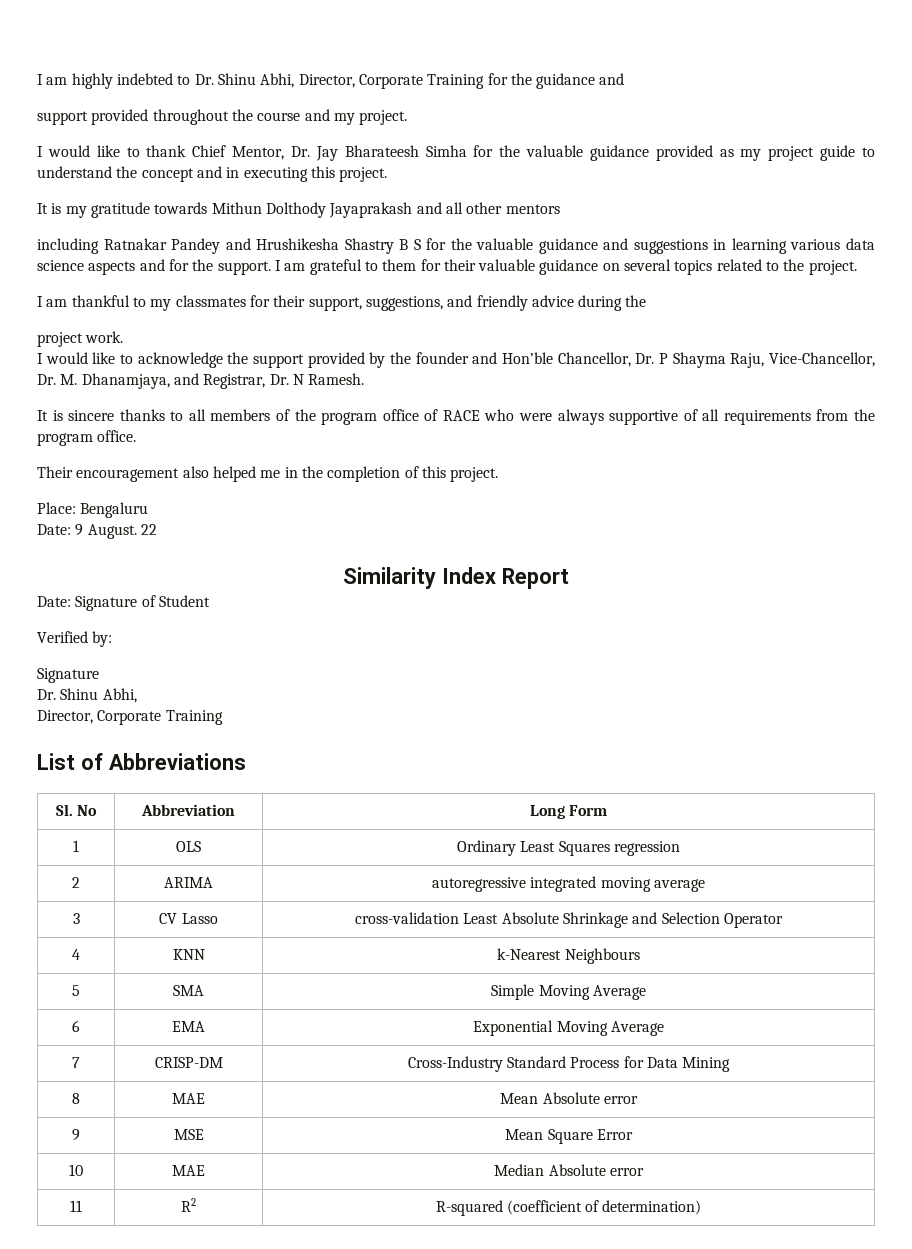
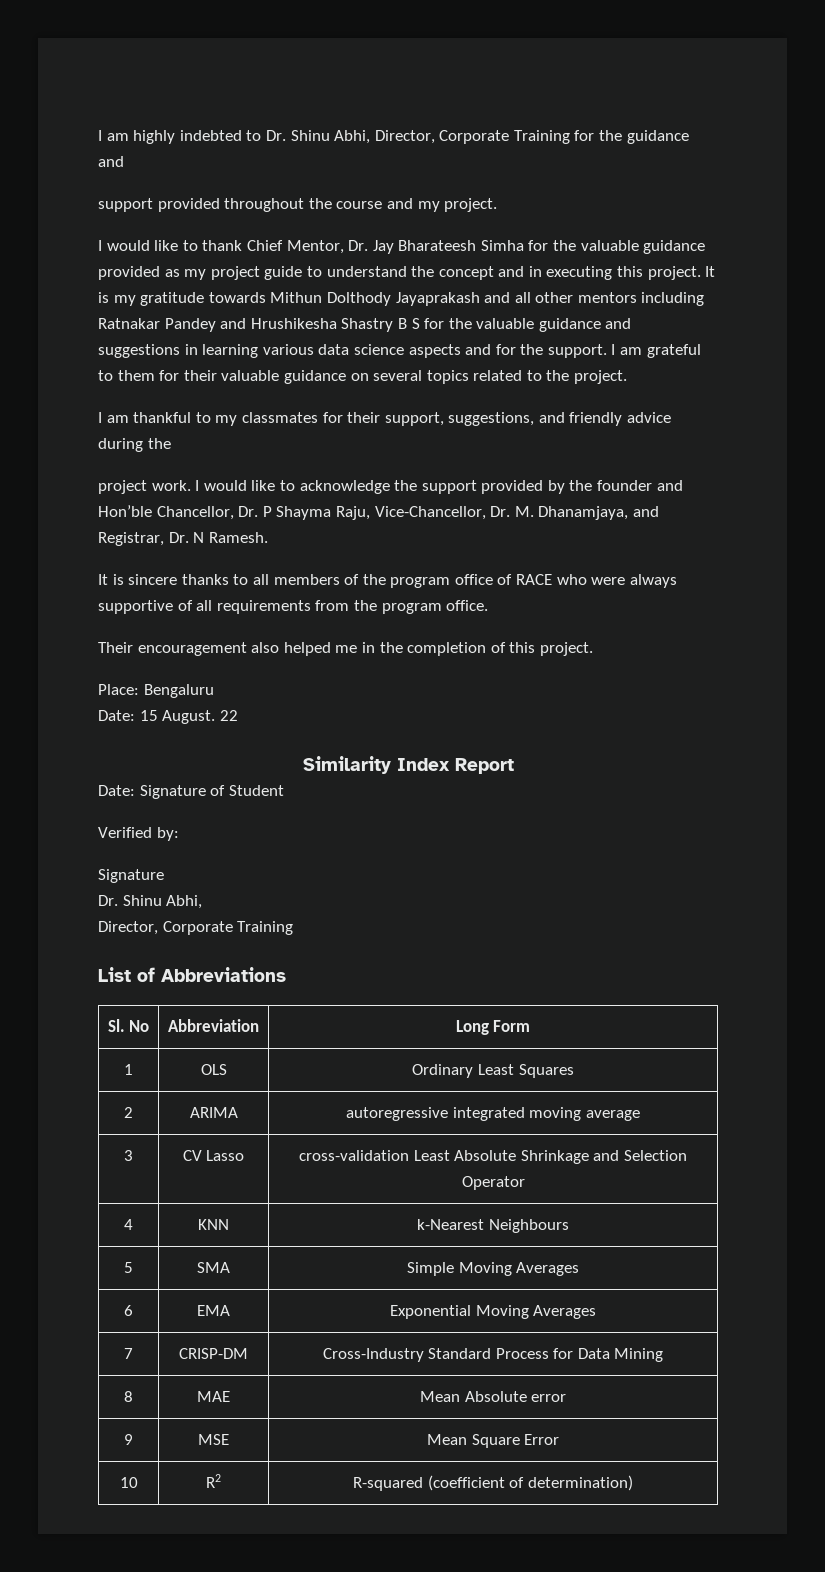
- I would like to thank Chief Mentor, Dr. Jay Bharateesh Simha for the valuable guidance provided as my project guide to understand the concept and in executing this project.
- It is my gratitude towards Mithun Dolthody Jayaprakash and all other mentors
- including Ratnakar Pandey and Hrushikesha Shastry B S for the valuable guidance and suggestions in learning various data science aspects and for the support.
+ I would like to thank Chief Mentor, Dr. Jay Bharateesh Simha for the valuable guidance provided as my project guide to understand the concept and in executing this project. It is my gratitude towards Mithun Dolthody Jayaprakash and all other mentors including Ratnakar Pandey and Hrushikesha Shastry B S for the valuable guidance and suggestions in learning various data science aspects and for the support.
- project work.
- I would like to acknowledge the support provided by the founder and Hon’ble Chancellor, Dr. P Shayma Raju, Vice-Chancellor, Dr. M. Dhanamjaya, and Registrar, Dr. N Ramesh.
+ project work. I would like to acknowledge the support provided by the founder and Hon’ble Chancellor, Dr. P Shayma Raju, Vice-Chancellor, Dr. M. Dhanamjaya, and Registrar, Dr. N Ramesh.
- Date: 9 August.
+ Date: 15 August.
- 1 | OLS | Ordinary Least Squares regression
+ 1 | OLS | Ordinary Least Squares
- 5 | SMA | Simple Moving Average
+ 5 | SMA | Simple Moving Averages
- 6 | EMA | Exponential Moving Average
+ 6 | EMA | Exponential Moving Averages
- 10 | MAE | Median Absolute error
- 11 | R2 | R-squared (coefficient of determination)
+ 10 | R2 | R-squared (coefficient of determination)

